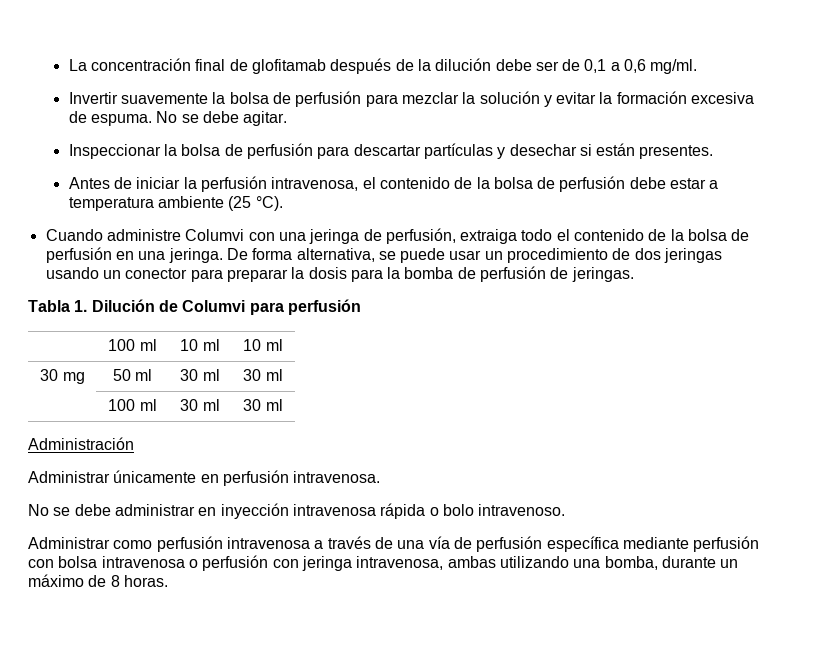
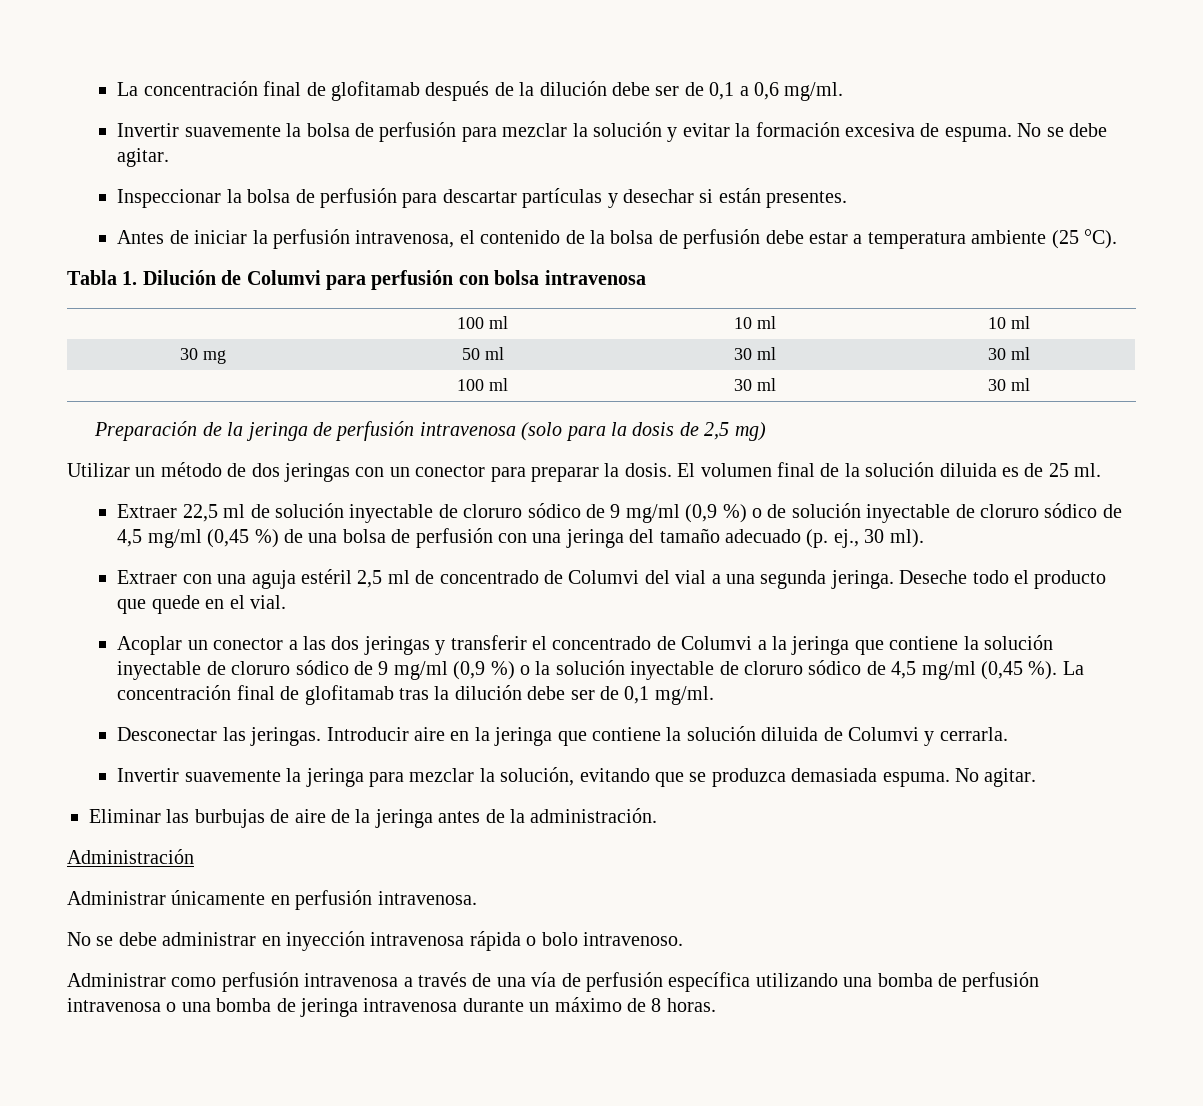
- Cuando administre Columvi con una jeringa de perfusión, extraiga todo el contenido de la bolsa de perfusión en una jeringa. De forma alternativa, se puede usar un procedimiento de dos jeringas usando un conector para preparar la dosis para la bomba de perfusión de jeringas.
- Tabla 1. Dilución de Columvi para perfusión
+ Tabla 1. Dilución de Columvi para perfusión con bolsa intravenosa
+ Preparación de la jeringa de perfusión intravenosa (solo para la dosis de 2,5 mg)
+ Utilizar un método de dos jeringas con un conector para preparar la dosis. El volumen final de la solución diluida es de 25 ml.
+ Extraer 22,5 ml de solución inyectable de cloruro sódico de 9 mg/ml (0,9 %) o de solución inyectable de cloruro sódico de 4,5 mg/ml (0,45 %) de una bolsa de perfusión con una jeringa del tamaño adecuado (p. ej., 30 ml).
+ Extraer con una aguja estéril 2,5 ml de concentrado de Columvi del vial a una segunda jeringa. Deseche todo el producto que quede en el vial.
+ Acoplar un conector a las dos jeringas y transferir el concentrado de Columvi a la jeringa que contiene la solución inyectable de cloruro sódico de 9 mg/ml (0,9 %) o la solución inyectable de cloruro sódico de 4,5 mg/ml (0,45 %). La concentración final de glofitamab tras la dilución debe ser de 0,1 mg/ml.
+ Desconectar las jeringas. Introducir aire en la jeringa que contiene la solución diluida de Columvi y cerrarla.
+ Invertir suavemente la jeringa para mezclar la solución, evitando que se produzca demasiada espuma. No agitar.
+ Eliminar las burbujas de aire de la jeringa antes de la administración.
- Administrar como perfusión intravenosa a través de una vía de perfusión específica mediante perfusión con bolsa intravenosa o perfusión con jeringa intravenosa, ambas utilizando una bomba, durante un máximo de 8 horas.
+ Administrar como perfusión intravenosa a través de una vía de perfusión específica utilizando una bomba de perfusión intravenosa o una bomba de jeringa intravenosa durante un máximo de 8 horas.

